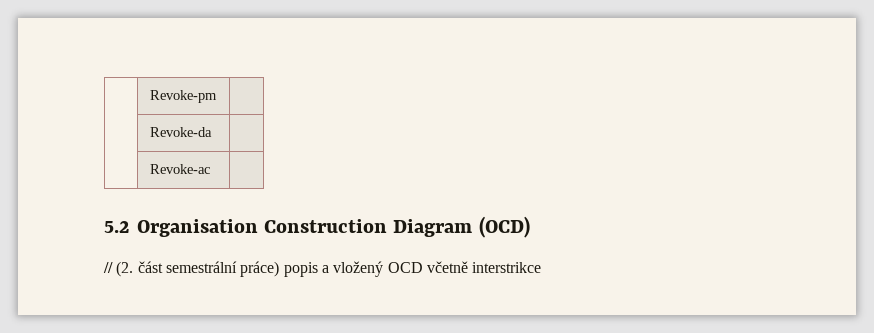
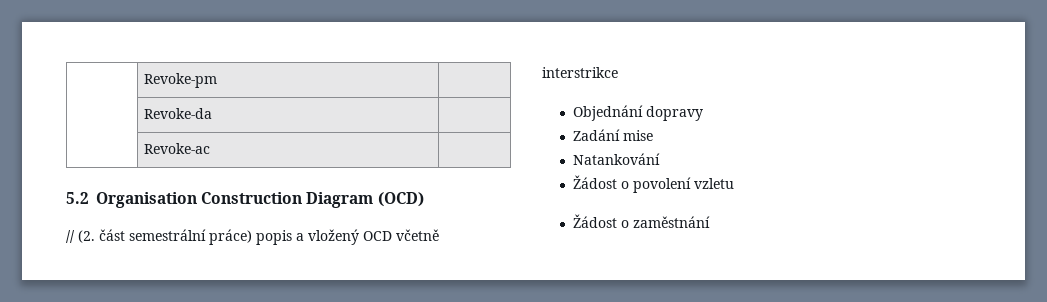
+ Objednání dopravy
+ Zadání mise
+ Natankování
+ Žádost o povolení vzletu
+ Žádost o zaměstnání

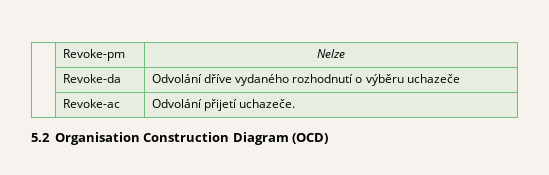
- | Revoke-pm |
+ | Revoke-pm | Nelze
- | Revoke-da |
- | Revoke-ac |
+ | Revoke-da | Odvolání dříve vydaného rozhodnutí o výběru uchazeče
+ | Revoke-ac | Odvolání přijetí uchazeče.
- // (2. část semestrální práce) popis a vložený OCD včetně interstrikce
- Objednání dopravy
- Zadání mise
- Natankování
- Žádost o povolení vzletu
- Žádost o zaměstnání

